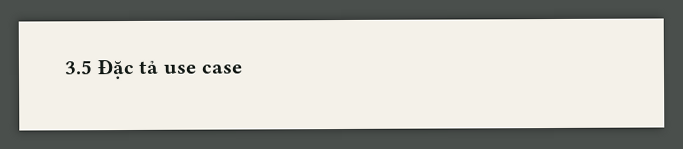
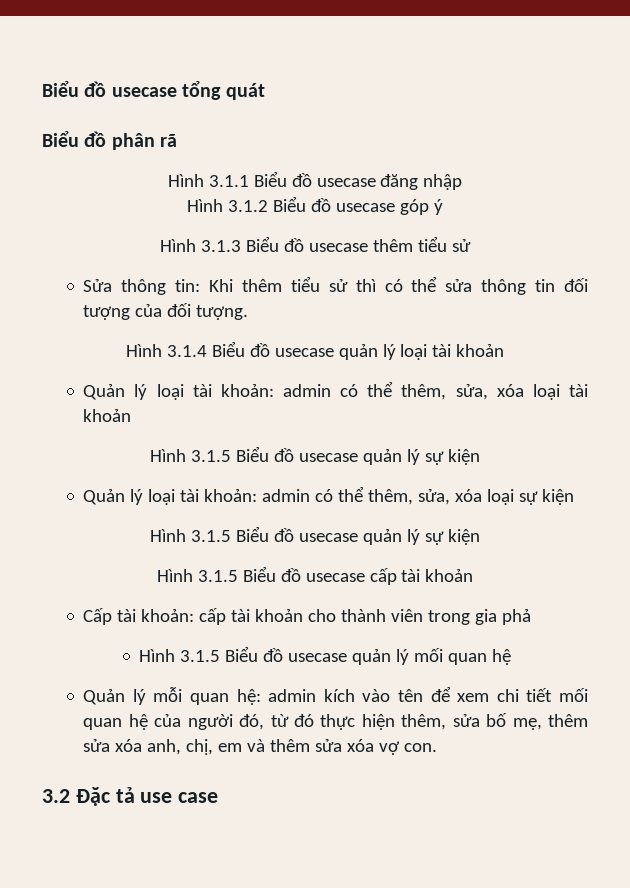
- 3.5 Đặc tả use case
+ Biểu đồ usecase tổng quát
+ Biểu đồ phân rã
+ Hình 3.1.1 Biểu đồ usecase đăng nhập
+ Hình 3.1.2 Biểu đồ usecase góp ý
+ Hình 3.1.3 Biểu đồ usecase thêm tiểu sử
+ Sửa thông tin: Khi thêm tiểu sử thì có thể sửa thông tin đối tượng của đối tượng.
+ Hình 3.1.4 Biểu đồ usecase quản lý loại tài khoản
+ Quản lý loại tài khoản: admin có thể thêm, sửa, xóa loại tài khoản
+ Hình 3.1.5 Biểu đồ usecase quản lý sự kiện
+ Quản lý loại tài khoản: admin có thể thêm, sửa, xóa loại sự kiện
+ Hình 3.1.5 Biểu đồ usecase quản lý sự kiện
+ Hình 3.1.5 Biểu đồ usecase cấp tài khoản
+ Cấp tài khoản: cấp tài khoản cho thành viên trong gia phả
+ Hình 3.1.5 Biểu đồ usecase quản lý mối quan hệ
+ Quản lý mỗi quan hệ: admin kích vào tên để xem chi tiết mối quan hệ của người đó, từ đó thực hiện thêm, sửa bố mẹ, thêm sửa xóa anh, chị, em và thêm sửa xóa vợ con.
+ 3.2 Đặc tả use case

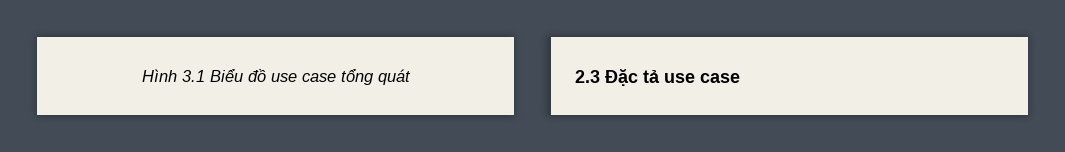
- Biểu đồ usecase tổng quát
- Biểu đồ phân rã
- Hình 3.1.1 Biểu đồ usecase đăng nhập
- Hình 3.1.2 Biểu đồ usecase góp ý
- Hình 3.1.3 Biểu đồ usecase thêm tiểu sử
- Sửa thông tin: Khi thêm tiểu sử thì có thể sửa thông tin đối tượng của đối tượng.
- Hình 3.1.4 Biểu đồ usecase quản lý loại tài khoản
- Quản lý loại tài khoản: admin có thể thêm, sửa, xóa loại tài khoản
- Hình 3.1.5 Biểu đồ usecase quản lý sự kiện
- Quản lý loại tài khoản: admin có thể thêm, sửa, xóa loại sự kiện
- Hình 3.1.5 Biểu đồ usecase quản lý sự kiện
- Hình 3.1.5 Biểu đồ usecase cấp tài khoản
- Cấp tài khoản: cấp tài khoản cho thành viên trong gia phả
- Hình 3.1.5 Biểu đồ usecase quản lý mối quan hệ
- Quản lý mỗi quan hệ: admin kích vào tên để xem chi tiết mối quan hệ của người đó, từ đó thực hiện thêm, sửa bố mẹ, thêm sửa xóa anh, chị, em và thêm sửa xóa vợ con.
- 3.2 Đặc tả use case
+ Hình 3.1 Biểu đồ use case tổng quát
+ 2.3 Đặc tả use case

